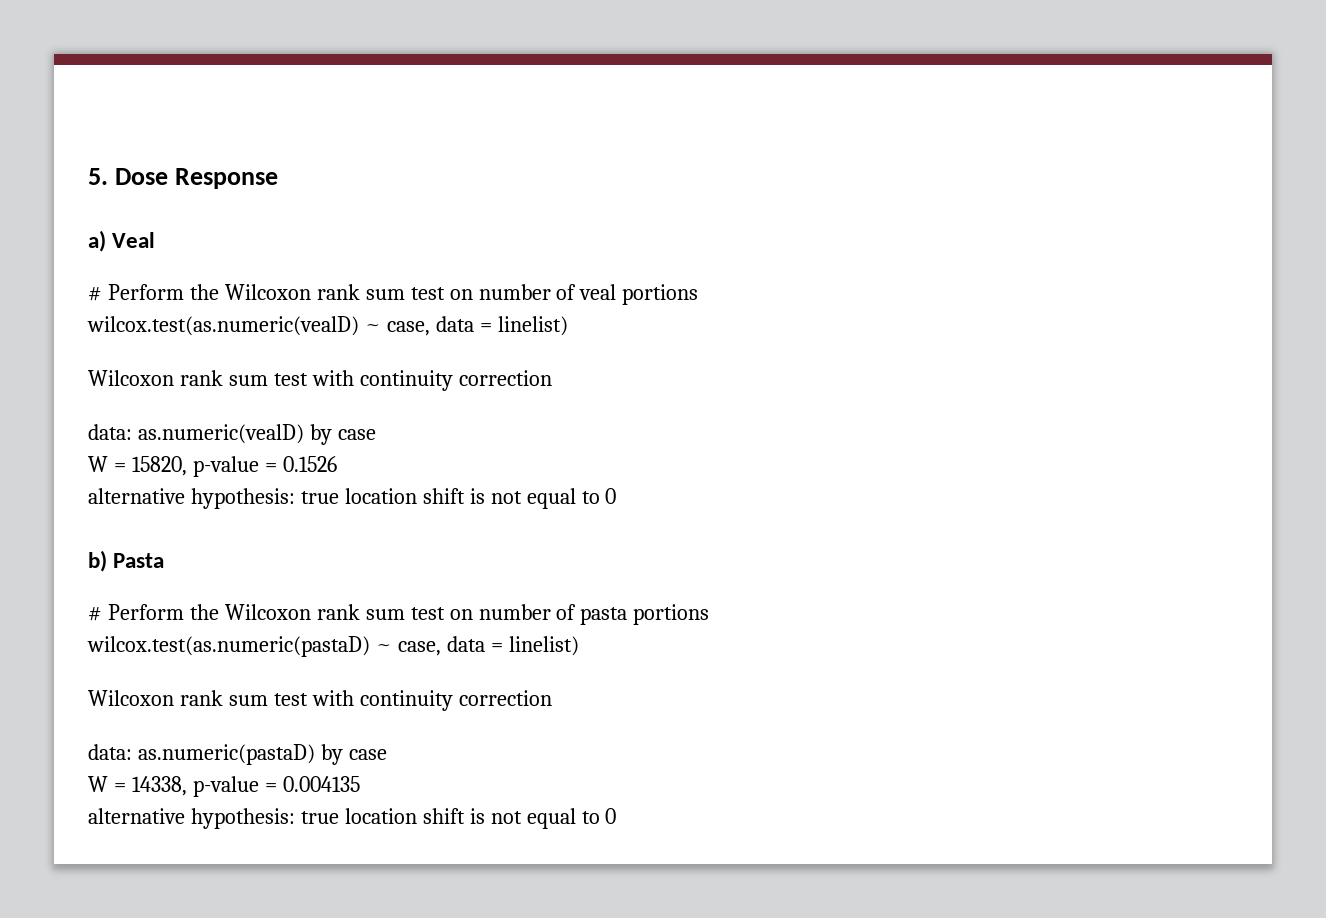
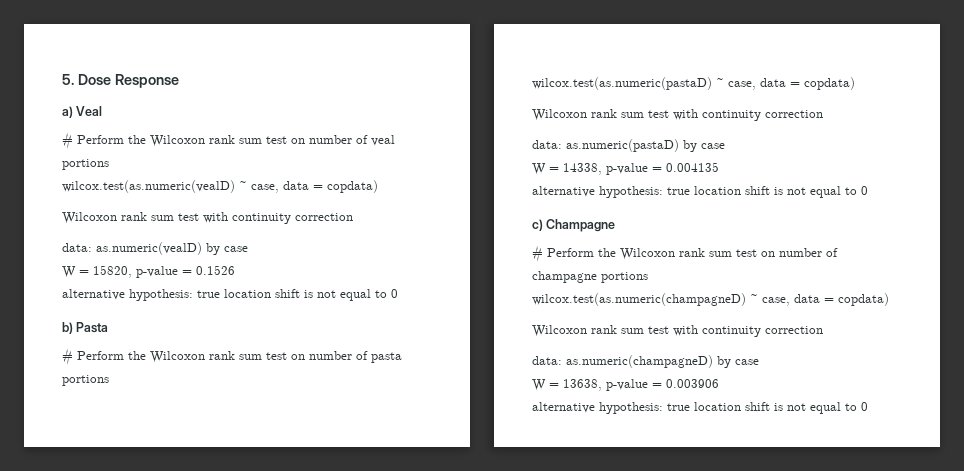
- wilcox.test(as.numeric(vealD) ~ case, data = linelist)
+ wilcox.test(as.numeric(vealD) ~ case, data = copdata)
- wilcox.test(as.numeric(pastaD) ~ case, data = linelist)
+ wilcox.test(as.numeric(pastaD) ~ case, data = copdata)
+ c) Champagne
+ # Perform the Wilcoxon rank sum test on number of champagne portions
+ wilcox.test(as.numeric(champagneD) ~ case, data = copdata)
+ Wilcoxon rank sum test with continuity correction
+ data: as.numeric(champagneD) by case
+ W = 13638, p-value = 0.003906
+ alternative hypothesis: true location shift is not equal to 0

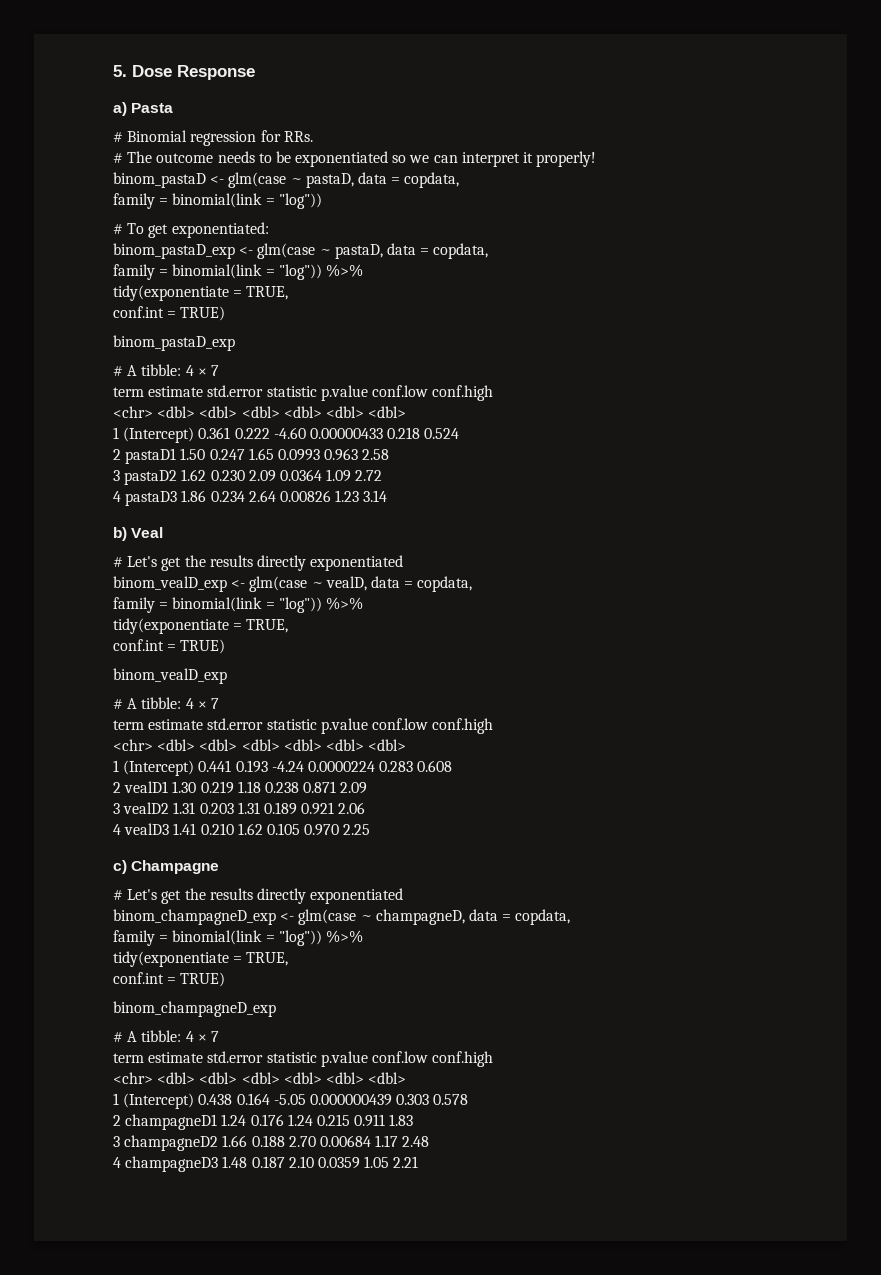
- a) Veal
- # Perform the Wilcoxon rank sum test on number of veal portions
- wilcox.test(as.numeric(vealD) ~ case, data = copdata)
- Wilcoxon rank sum test with continuity correction
- data: as.numeric(vealD) by case
- W = 15820, p-value = 0.1526
- alternative hypothesis: true location shift is not equal to 0
- b) Pasta
- # Perform the Wilcoxon rank sum test on number of pasta portions
- wilcox.test(as.numeric(pastaD) ~ case, data = copdata)
- Wilcoxon rank sum test with continuity correction
- data: as.numeric(pastaD) by case
- W = 14338, p-value = 0.004135
- alternative hypothesis: true location shift is not equal to 0
+ a) Pasta
+ # Binomial regression for RRs.
+ # The outcome needs to be exponentiated so we can interpret it properly!
+ binom_pastaD <- glm(case ~ pastaD, data = copdata,
+ family = binomial(link = "log"))
+ # To get exponentiated:
+ binom_pastaD_exp <- glm(case ~ pastaD, data = copdata,
+ family = binomial(link = "log")) %>%
+ tidy(exponentiate = TRUE,
+ conf.int = TRUE)
+ binom_pastaD_exp
+ # A tibble: 4 × 7
+ term estimate std.error statistic p.value conf.low conf.high
+ <chr> <dbl> <dbl> <dbl> <dbl> <dbl> <dbl>
+ 1 (Intercept) 0.361 0.222 -4.60 0.00000433 0.218 0.524
+ 2 pastaD1 1.50 0.247 1.65 0.0993 0.963 2.58
+ 3 pastaD2 1.62 0.230 2.09 0.0364 1.09 2.72
+ 4 pastaD3 1.86 0.234 2.64 0.00826 1.23 3.14
+ b) Veal
+ # Let's get the results directly exponentiated
+ binom_vealD_exp <- glm(case ~ vealD, data = copdata,
+ family = binomial(link = "log")) %>%
+ tidy(exponentiate = TRUE,
+ conf.int = TRUE)
+ binom_vealD_exp
+ # A tibble: 4 × 7
+ term estimate std.error statistic p.value conf.low conf.high
+ <chr> <dbl> <dbl> <dbl> <dbl> <dbl> <dbl>
+ 1 (Intercept) 0.441 0.193 -4.24 0.0000224 0.283 0.608
+ 2 vealD1 1.30 0.219 1.18 0.238 0.871 2.09
+ 3 vealD2 1.31 0.203 1.31 0.189 0.921 2.06
+ 4 vealD3 1.41 0.210 1.62 0.105 0.970 2.25
  c) Champagne
- # Perform the Wilcoxon rank sum test on number of champagne portions
- wilcox.test(as.numeric(champagneD) ~ case, data = copdata)
- Wilcoxon rank sum test with continuity correction
- data: as.numeric(champagneD) by case
- W = 13638, p-value = 0.003906
- alternative hypothesis: true location shift is not equal to 0
+ # Let's get the results directly exponentiated
+ binom_champagneD_exp <- glm(case ~ champagneD, data = copdata,
+ family = binomial(link = "log")) %>%
+ tidy(exponentiate = TRUE,
+ conf.int = TRUE)
+ binom_champagneD_exp
+ # A tibble: 4 × 7
+ term estimate std.error statistic p.value conf.low conf.high
+ <chr> <dbl> <dbl> <dbl> <dbl> <dbl> <dbl>
+ 1 (Intercept) 0.438 0.164 -5.05 0.000000439 0.303 0.578
+ 2 champagneD1 1.24 0.176 1.24 0.215 0.911 1.83
+ 3 champagneD2 1.66 0.188 2.70 0.00684 1.17 2.48
+ 4 champagneD3 1.48 0.187 2.10 0.0359 1.05 2.21

